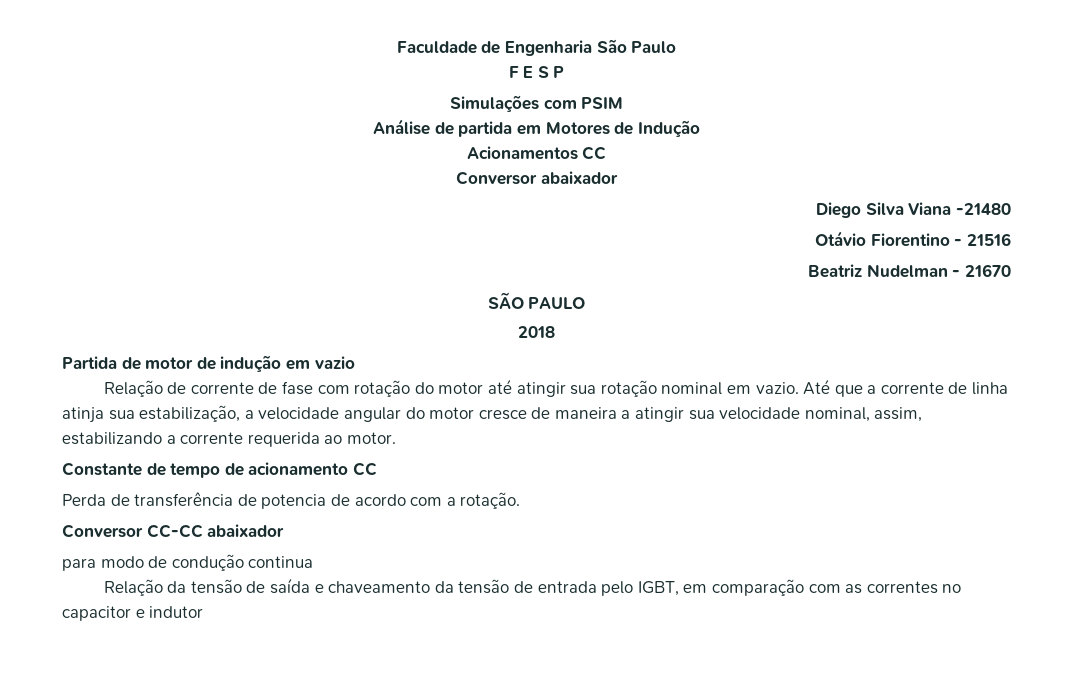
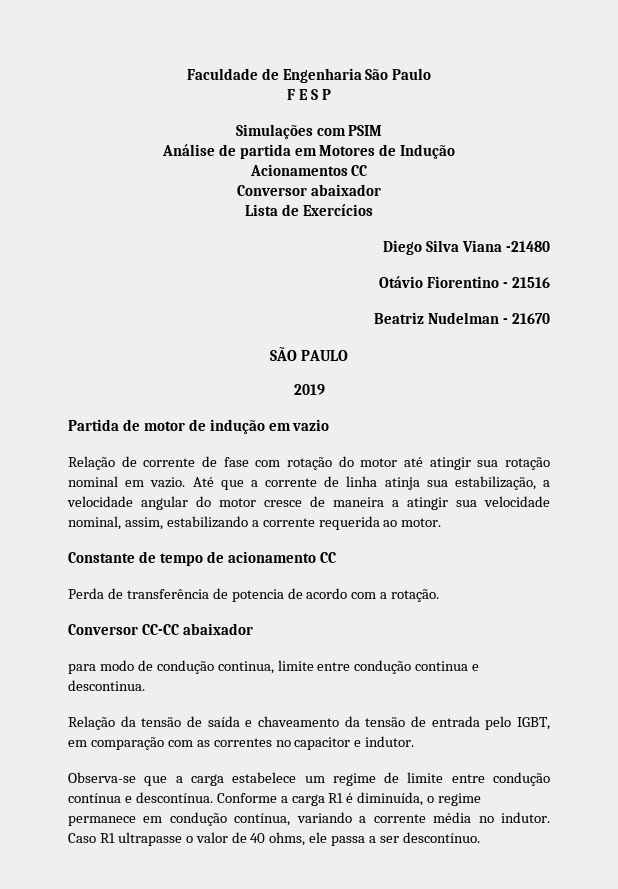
+ Lista de Exercícios
- 2018
+ 2019
- para modo de condução continua
+ para modo de condução continua, limite entre condução continua e descontinua.
- Relação da tensão de saída e chaveamento da tensão de entrada pelo IGBT, em comparação com as correntes no capacitor e indutor
+ Relação da tensão de saída e chaveamento da tensão de entrada pelo IGBT, em comparação com as correntes no capacitor e indutor.
+ Observa-se que a carga estabelece um regime de limite entre condução contínua e descontínua. Conforme a carga R1 é diminuída, o regime permanece em condução contínua, variando a corrente média no indutor. Caso R1 ultrapasse o valor de 40 ohms, ele passa a ser descontínuo.

